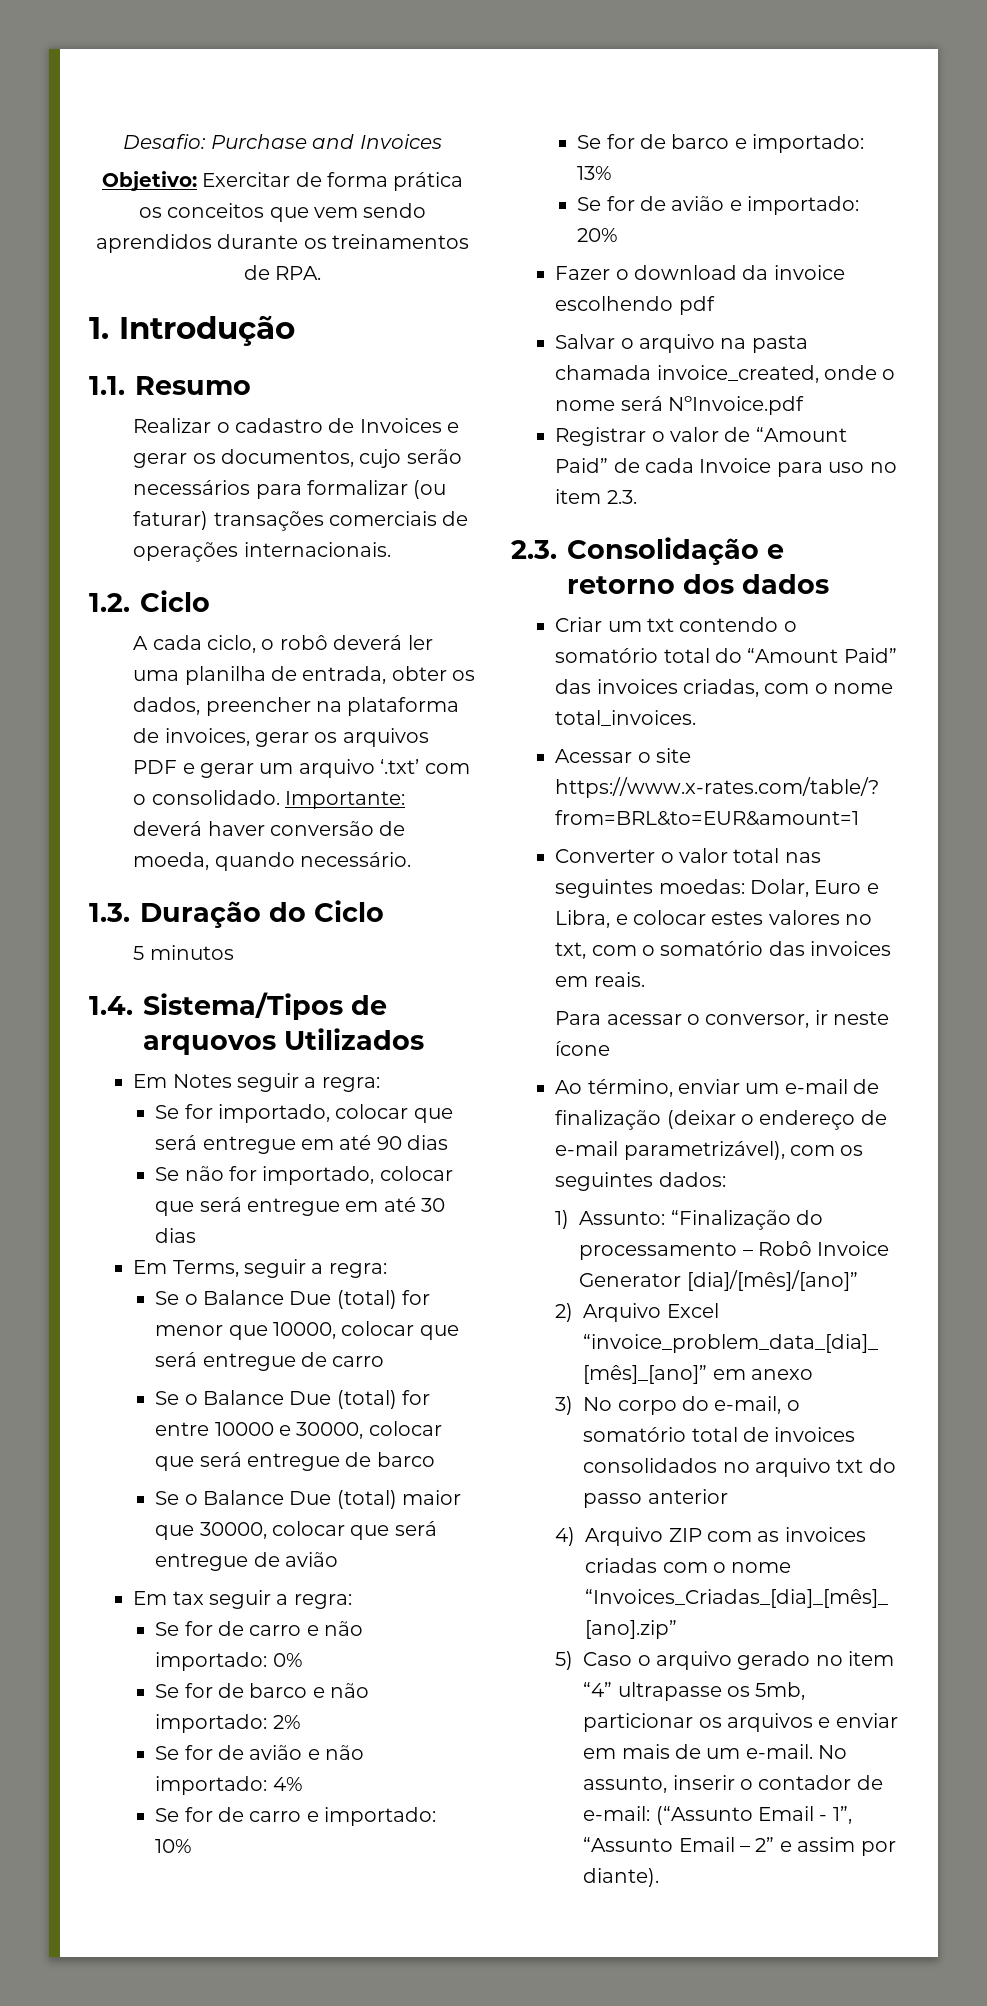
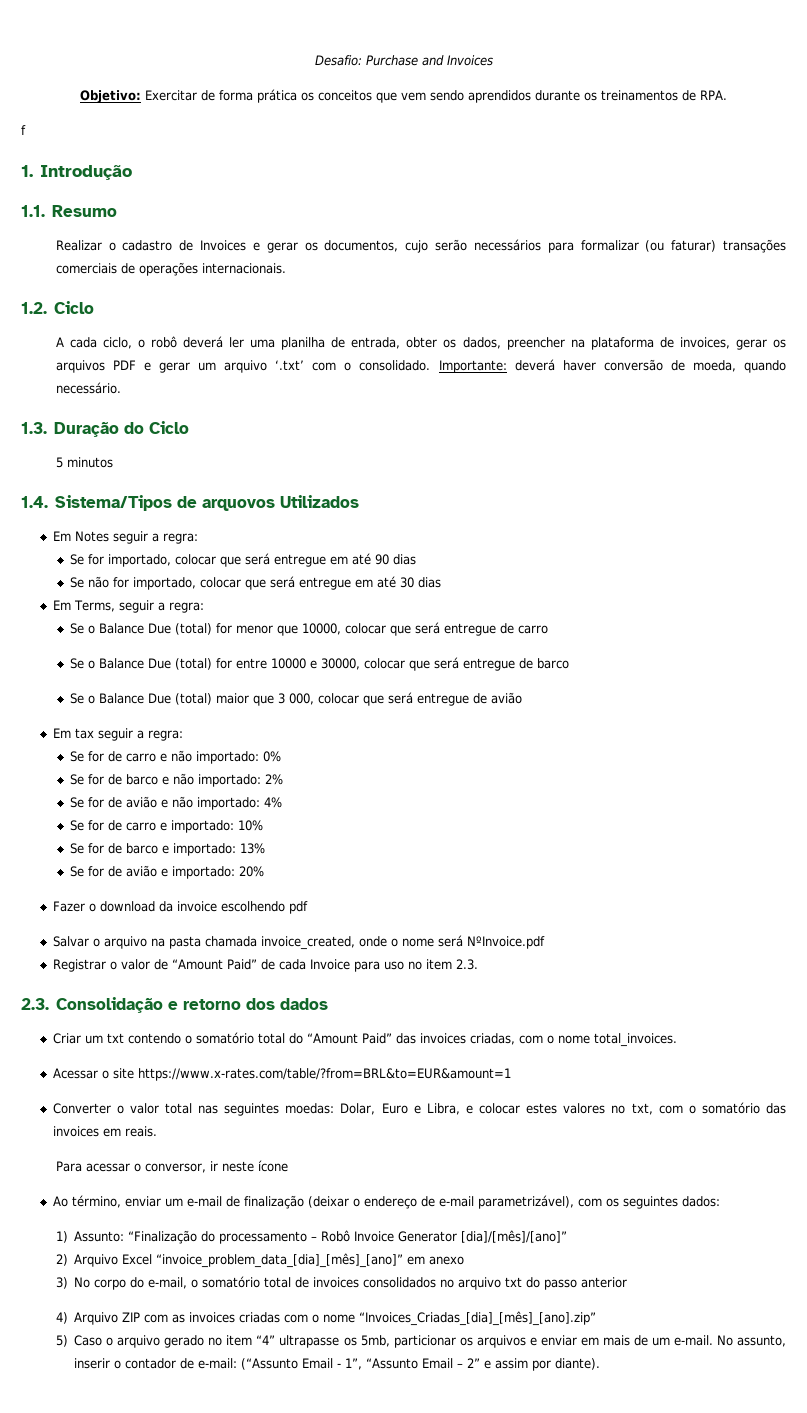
+ f
- Se o Balance Due (total) maior que 30000, colocar que será entregue de avião
+ Se o Balance Due (total) maior que 3 000, colocar que será entregue de avião

